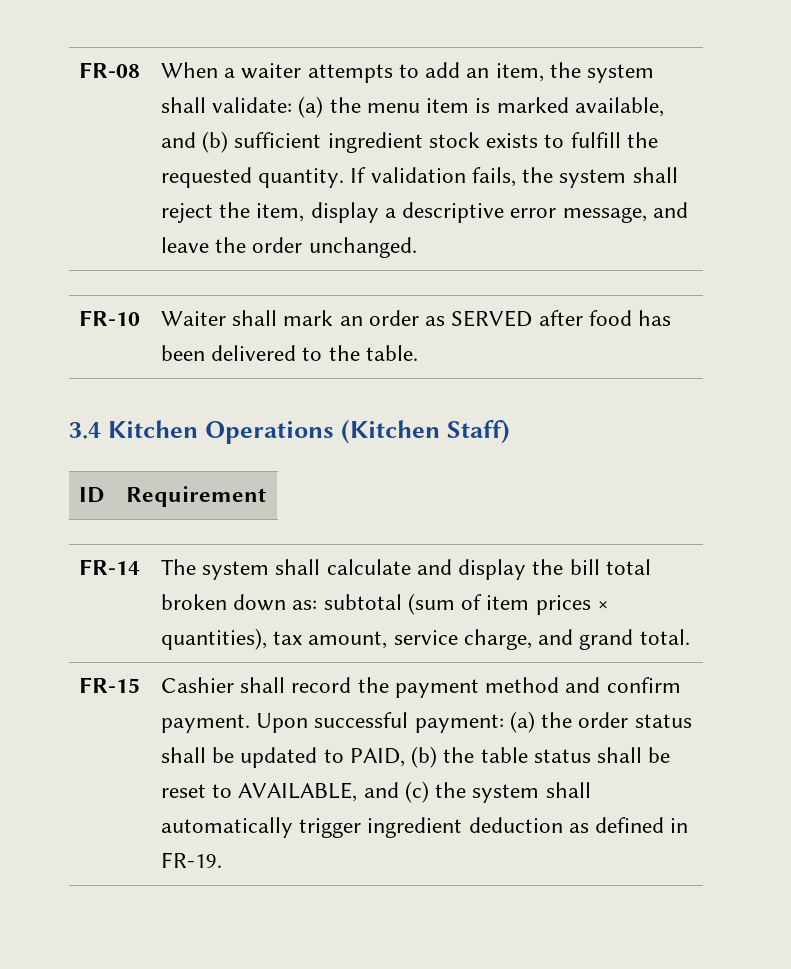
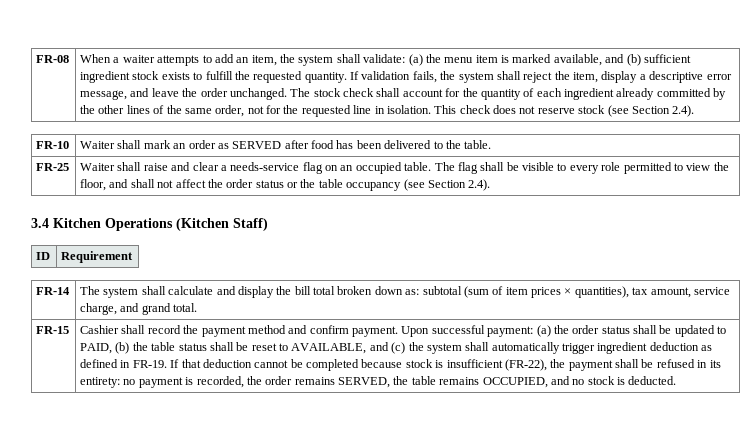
+ The stock check shall account for the quantity of each ingredient already committed by the other lines of the same order, not for the requested line in isolation. This check does not reserve stock (see Section 2.4).
+ FR-25 | Waiter shall raise and clear a needs-service flag on an occupied table. The flag shall be visible to every role permitted to view the floor, and shall not affect the order status or the table occupancy (see Section 2.4).
+ If that deduction cannot be completed because stock is insufficient (FR-22), the payment shall be refused in its entirety: no payment is recorded, the order remains SERVED, the table remains OCCUPIED, and no stock is deducted.

